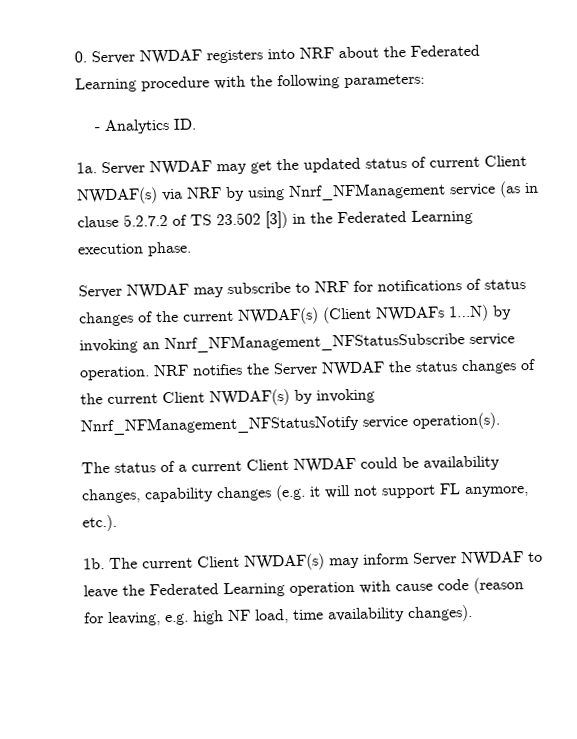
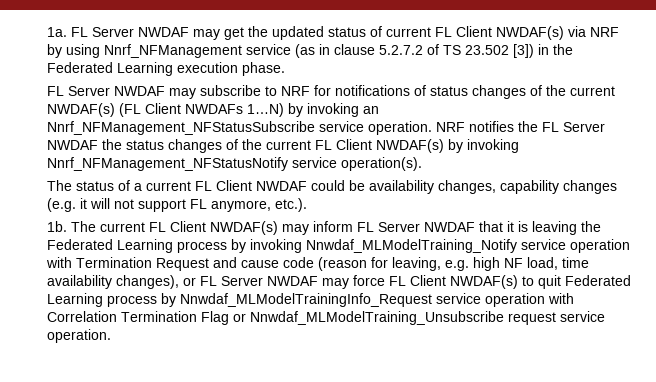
- 0. Server NWDAF registers into NRF about the Federated Learning procedure with the following parameters:
- - Analytics ID.
- 1a. Server NWDAF may get the updated status of current Client NWDAF(s) via NRF by using Nnrf_NFManagement service (as in clause 5.2.7.2 of TS 23.502 [3]) in the Federated Learning execution phase.
+ 1a. FL Server NWDAF may get the updated status of current FL Client NWDAF(s) via NRF by using Nnrf_NFManagement service (as in clause 5.2.7.2 of TS 23.502 [3]) in the Federated Learning execution phase.
- Server NWDAF may subscribe to NRF for notifications of status changes of the current NWDAF(s) (Client NWDAFs 1…N) by invoking an Nnrf_NFManagement_NFStatusSubscribe service operation.
+ FL Server NWDAF may subscribe to NRF for notifications of status changes of the current NWDAF(s) (FL Client NWDAFs 1…N) by invoking an Nnrf_NFManagement_NFStatusSubscribe service operation.
- NRF notifies the Server NWDAF the status changes of the current Client NWDAF(s) by invoking Nnrf_NFManagement_NFStatusNotify service operation(s).
+ NRF notifies the FL Server NWDAF the status changes of the current FL Client NWDAF(s) by invoking Nnrf_NFManagement_NFStatusNotify service operation(s).
- The status of a current Client NWDAF could be availability changes, capability changes (e.g. it will not support FL anymore, etc.).
+ The status of a current FL Client NWDAF could be availability changes, capability changes (e.g. it will not support FL anymore, etc.).
- The current Client NWDAF(s) may inform Server NWDAF to leave the Federated Learning operation with cause code (reason for leaving, e.g. high NF load, time availability changes).
+ The current FL Client NWDAF(s) may inform FL Server NWDAF that it is leaving the Federated Learning process by invoking Nnwdaf_MLModelTraining_Notify service operation with Termination Request and cause code (reason for leaving, e.g. high NF load, time availability changes), or FL Server NWDAF may force FL Client NWDAF(s) to quit Federated Learning process by Nnwdaf_MLModelTrainingInfo_Request service operation with Correlation Termination Flag or Nnwdaf_MLModelTraining_Unsubscribe request service operation.

